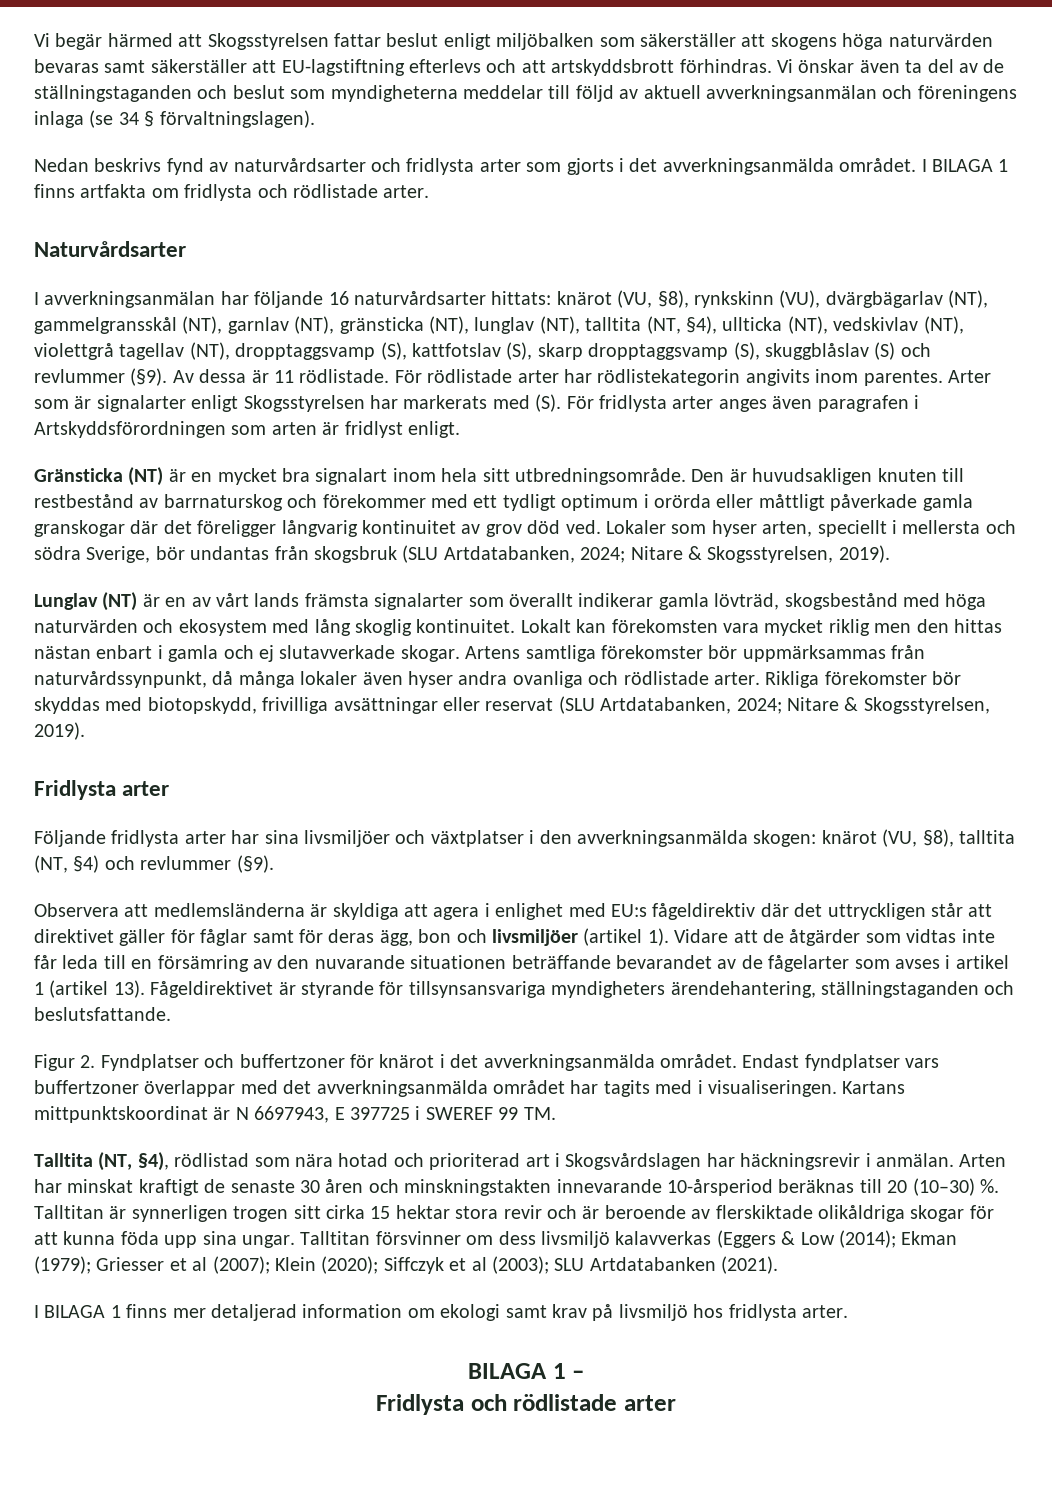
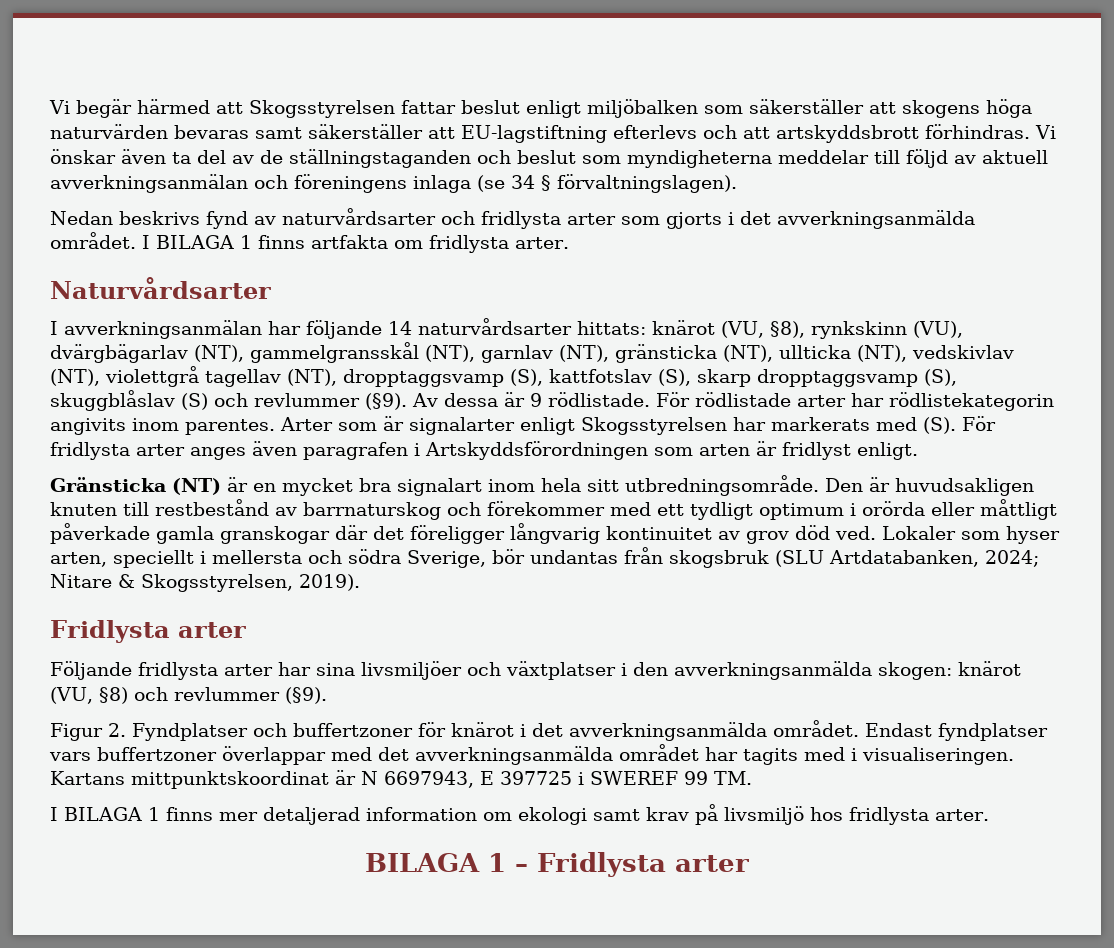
- I BILAGA 1 finns artfakta om fridlysta och rödlistade arter.
+ I BILAGA 1 finns artfakta om fridlysta arter.
- I avverkningsanmälan har följande 16 naturvårdsarter hittats: knärot (VU, §8), rynkskinn (VU), dvärgbägarlav (NT), gammelgransskål (NT), garnlav (NT), gränsticka (NT), lunglav (NT), talltita (NT, §4), ullticka (NT), vedskivlav (NT), violettgrå tagellav (NT), dropptaggsvamp (S), kattfotslav (S), skarp dropptaggsvamp (S), skuggblåslav (S) och revlummer (§9).
+ I avverkningsanmälan har följande 14 naturvårdsarter hittats: knärot (VU, §8), rynkskinn (VU), dvärgbägarlav (NT), gammelgransskål (NT), garnlav (NT), gränsticka (NT), ullticka (NT), vedskivlav (NT), violettgrå tagellav (NT), dropptaggsvamp (S), kattfotslav (S), skarp dropptaggsvamp (S), skuggblåslav (S) och revlummer (§9).
- Av dessa är 11 rödlistade.
+ Av dessa är 9 rödlistade.
- Lunglav (NT) är en av vårt lands främsta signalarter som överallt indikerar gamla lövträd, skogsbestånd med höga naturvärden och ekosystem med lång skoglig kontinuitet. Lokalt kan förekomsten vara mycket riklig men den hittas nästan enbart i gamla och ej slutavverkade skogar. Artens samtliga förekomster bör uppmärksammas från naturvårdssynpunkt, då många lokaler även hyser andra ovanliga och rödlistade arter. Rikliga förekomster bör skyddas med biotopskydd, frivilliga avsättningar eller reservat (SLU Artdatabanken, 2024; Nitare & Skogsstyrelsen, 2019).
- Följande fridlysta arter har sina livsmiljöer och växtplatser i den avverkningsanmälda skogen: knärot (VU, §8), talltita (NT, §4) och revlummer (§9).
- Observera att medlemsländerna är skyldiga att agera i enlighet med EU:s fågeldirektiv där det uttryckligen står att direktivet gäller för fåglar samt för deras ägg, bon och livsmiljöer (artikel 1). Vidare att de åtgärder som vidtas inte får leda till en försämring av den nuvarande situationen beträffande bevarandet av de fågelarter som avses i artikel 1 (artikel 13). Fågeldirektivet är styrande för tillsynsansvariga myndigheters ärendehantering, ställningstaganden och beslutsfattande.
+ Följande fridlysta arter har sina livsmiljöer och växtplatser i den avverkningsanmälda skogen: knärot (VU, §8) och revlummer (§9).
- Talltita (NT, §4), rödlistad som nära hotad och prioriterad art i Skogsvårdslagen har häckningsrevir i anmälan. Arten har minskat kraftigt de senaste 30 åren och minskningstakten innevarande 10-årsperiod beräknas till 20 (10–30) %. Talltitan är synnerligen trogen sitt cirka 15 hektar stora revir och är beroende av flerskiktade olikåldriga skogar för att kunna föda upp sina ungar. Talltitan försvinner om dess livsmiljö kalavverkas (Eggers & Low (2014); Ekman (1979); Griesser et al (2007); Klein (2020); Siffczyk et al (2003); SLU Artdatabanken (2021).
- BILAGA 1 –
- Fridlysta och rödlistade arter
+ BILAGA 1 – Fridlysta arter

